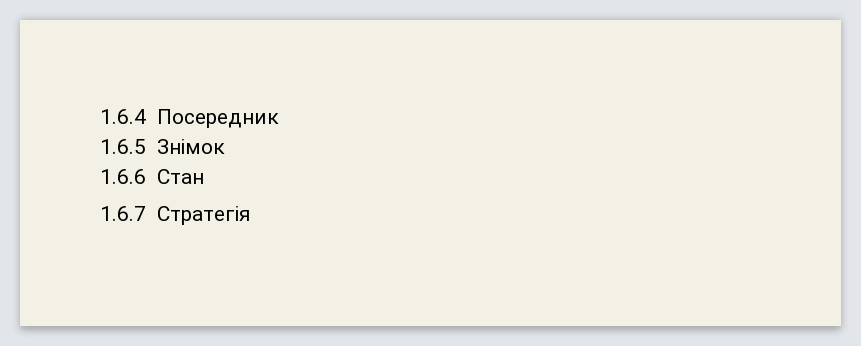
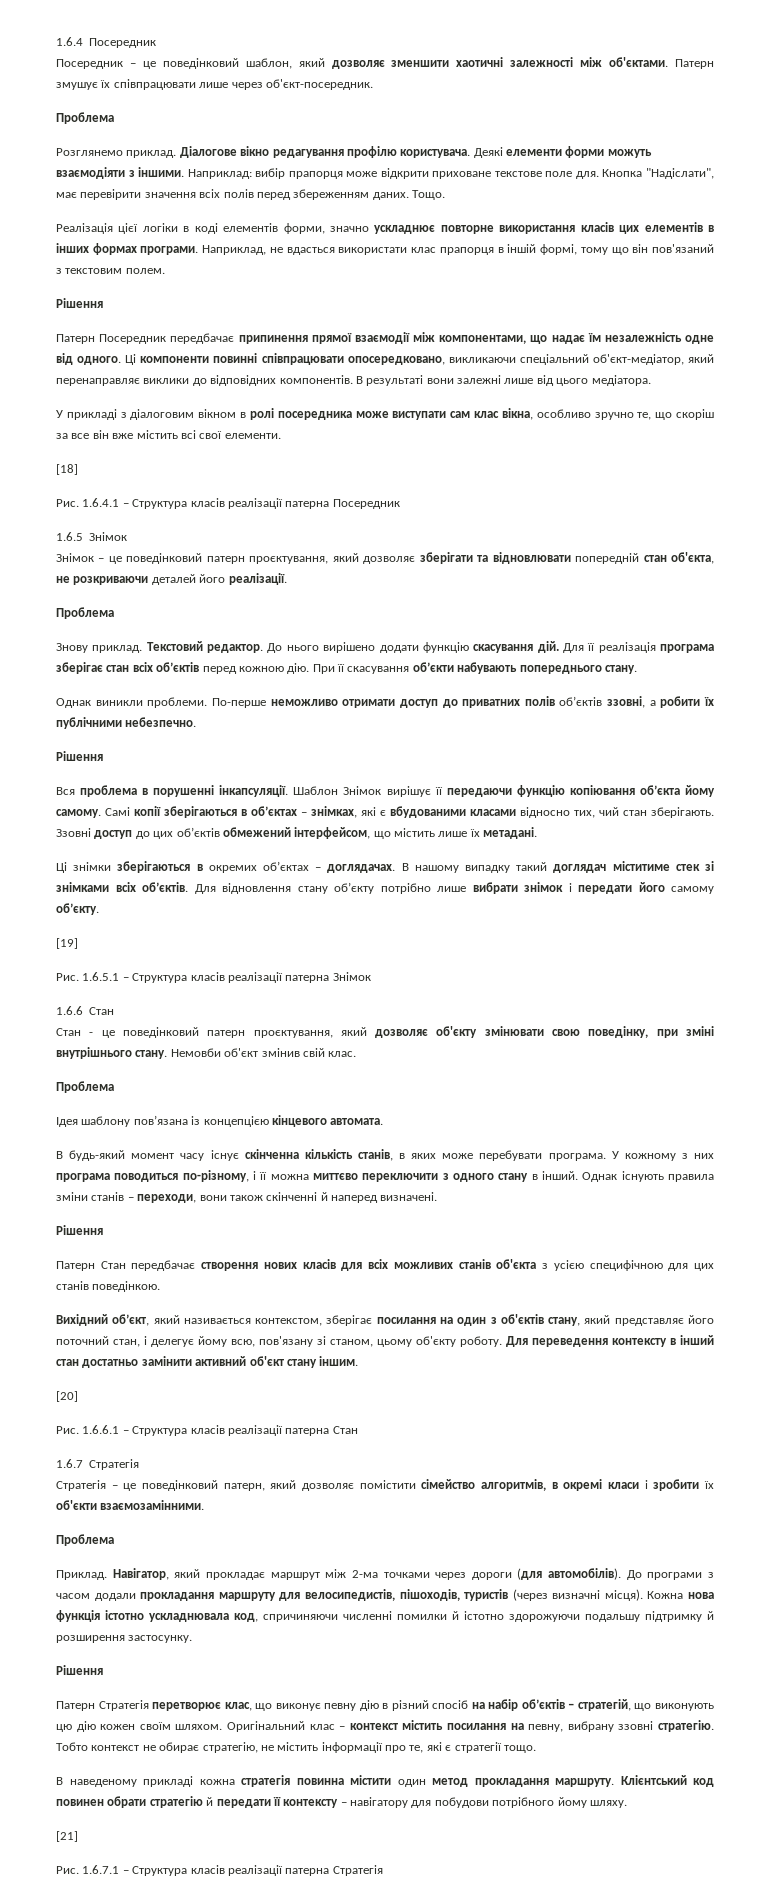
+ Посередник – це поведінковий шаблон, який дозволяє зменшити хаотичні залежності між об'єктами. Патерн змушує їх співпрацювати лише через об'єкт-посередник.
+ Проблема
+ Розглянемо приклад. Діалогове вікно редагування профілю користувача. Деякі елементи форми можуть взаємодіяти з іншими. Наприклад: вибір прапорця може відкрити приховане текстове поле для. Кнопка "Надіслати", має перевірити значення всіх полів перед збереженням даних. Тощо.
+ Реалізація цієї логіки в коді елементів форми, значно ускладнює повторне використання класів цих елементів в інших формах програми. Наприклад, не вдасться використати клас прапорця в іншій формі, тому що він пов'язаний з текстовим полем.
+ Рішення
+ Патерн Посередник передбачає припинення прямої взаємодії між компонентами, що надає їм незалежність одне від одного. Ці компоненти повинні співпрацювати опосередковано, викликаючи спеціальний об'єкт-медіатор, який перенаправляє виклики до відповідних компонентів. В результаті вони залежні лише від цього медіатора.
+ У прикладі з діалоговим вікном в ролі посередника може виступати сам клас вікна, особливо зручно те, що скоріш за все він вже містить всі свої елементи.
+ [18]
+ Рис. 1.6.4.1 – Структура класів реалізації патерна Посередник
  1.6.5 Знімок
+ Знімок – це поведінковий патерн проєктування, який дозволяє зберігати та відновлювати попередній стан об'єкта, не розкриваючи деталей його реалізації.
+ Проблема
+ Знову приклад. Текстовий редактор. До нього вирішено додати функцію скасування дій. Для її реалізація програма зберігає стан всіх об’єктів перед кожною дію. При її скасування об’єкти набувають попереднього стану.
+ Однак виникли проблеми. По-перше неможливо отримати доступ до приватних полів об’єктів ззовні, а робити їх публічними небезпечно.
+ Рішення
+ Вся проблема в порушенні інкапсуляції. Шаблон Знімок вирішує її передаючи функцію копіювання об’єкта йому самому. Самі копії зберігаються в об’єктах – знімках, які є вбудованими класами відносно тих, чий стан зберігають. Ззовні доступ до цих об’єктів обмежений інтерфейсом, що містить лише їх метадані.
+ Ці знімки зберігаються в окремих об’єктах – доглядачах. В нашому випадку такий доглядач міститиме стек зі знімками всіх об’єктів. Для відновлення стану об’єкту потрібно лише вибрати знімок і передати його самому об’єкту.
+ [19]
+ Рис. 1.6.5.1 – Структура класів реалізації патерна Знімок
  1.6.6 Стан
+ Стан - це поведінковий патерн проєктування, який дозволяє об'єкту змінювати свою поведінку, при зміні внутрішнього стану. Немовби об'єкт змінив свій клас.
+ Проблема
+ Ідея шаблону пов’язана із концепцією кінцевого автомата.
+ В будь-який момент часу існує скінченна кількість станів, в яких може перебувати програма. У кожному з них програма поводиться по-різному, і її можна миттєво переключити з одного стану в інший. Однак існують правила зміни станів – переходи, вони також скінченні й наперед визначені.
+ Рішення
+ Патерн Стан передбачає створення нових класів для всіх можливих станів об'єкта з усією специфічною для цих станів поведінкою.
+ Вихідний об’єкт, який називається контекстом, зберігає посилання на один з об'єктів стану, який представляє його поточний стан, і делегує йому всю, пов'язану зі станом, цьому об'єкту роботу. Для переведення контексту в інший стан достатньо замінити активний об'єкт стану іншим.
+ [20]
+ Рис. 1.6.6.1 – Структура класів реалізації патерна Стан
  1.6.7 Стратегія
+ Стратегія – це поведінковий патерн, який дозволяє помістити сімейство алгоритмів, в окремі класи і зробити їх об'єкти взаємозамінними.
+ Проблема
+ Приклад. Навігатор, який прокладає маршрут між 2-ма точками через дороги (для автомобілів). До програми з часом додали прокладання маршруту для велосипедистів, пішоходів, туристів (через визначні місця). Кожна нова функція істотно ускладнювала код, спричиняючи численні помилки й істотно здорожуючи подальшу підтримку й розширення застосунку.
+ Рішення
+ Патерн Стратегія перетворює клас, що виконує певну дію в різний спосіб на набір об’єктів – стратегій, що виконують цю дію кожен своїм шляхом. Оригінальний клас – контекст містить посилання на певну, вибрану ззовні стратегію. Тобто контекст не обирає стратегію, не містить інформації про те, які є стратегії тощо.
+ В наведеному прикладі кожна стратегія повинна містити один метод прокладання маршруту. Клієнтський код повинен обрати стратегію й передати її контексту – навігатору для побудови потрібного йому шляху.
+ [21]
+ Рис. 1.6.7.1 – Структура класів реалізації патерна Стратегія

